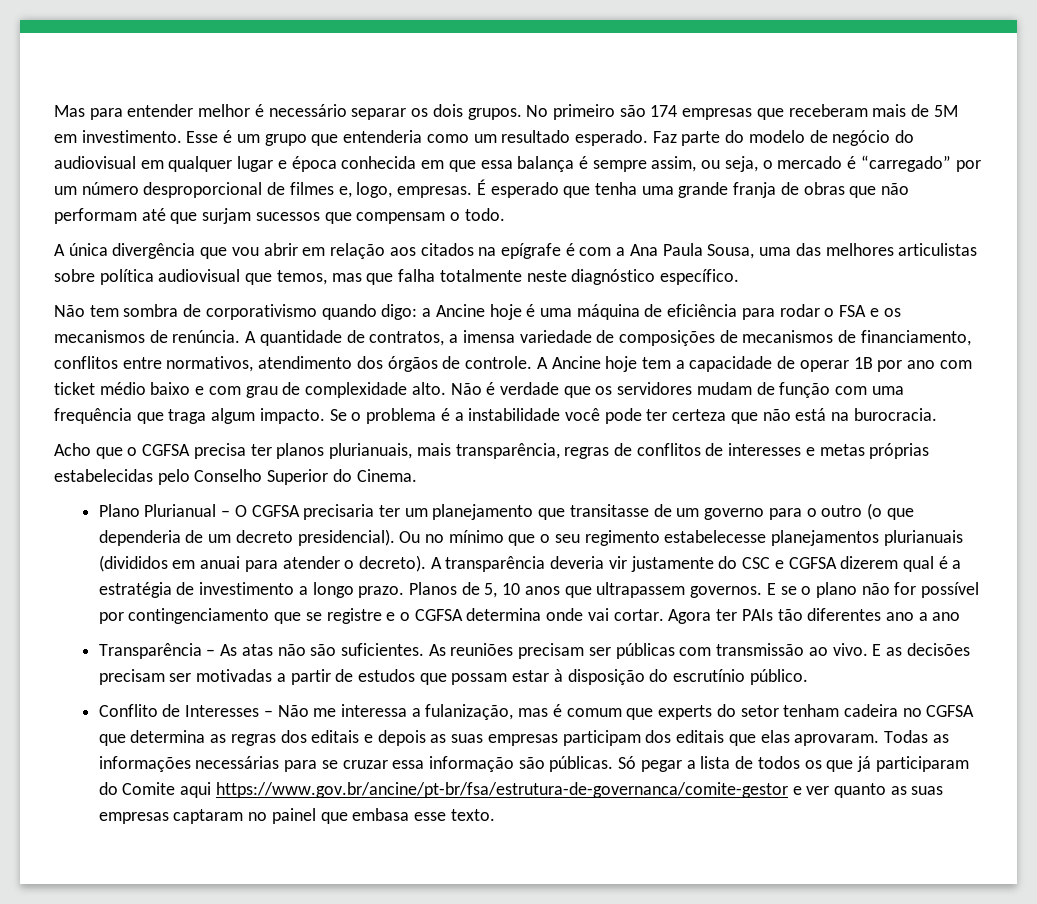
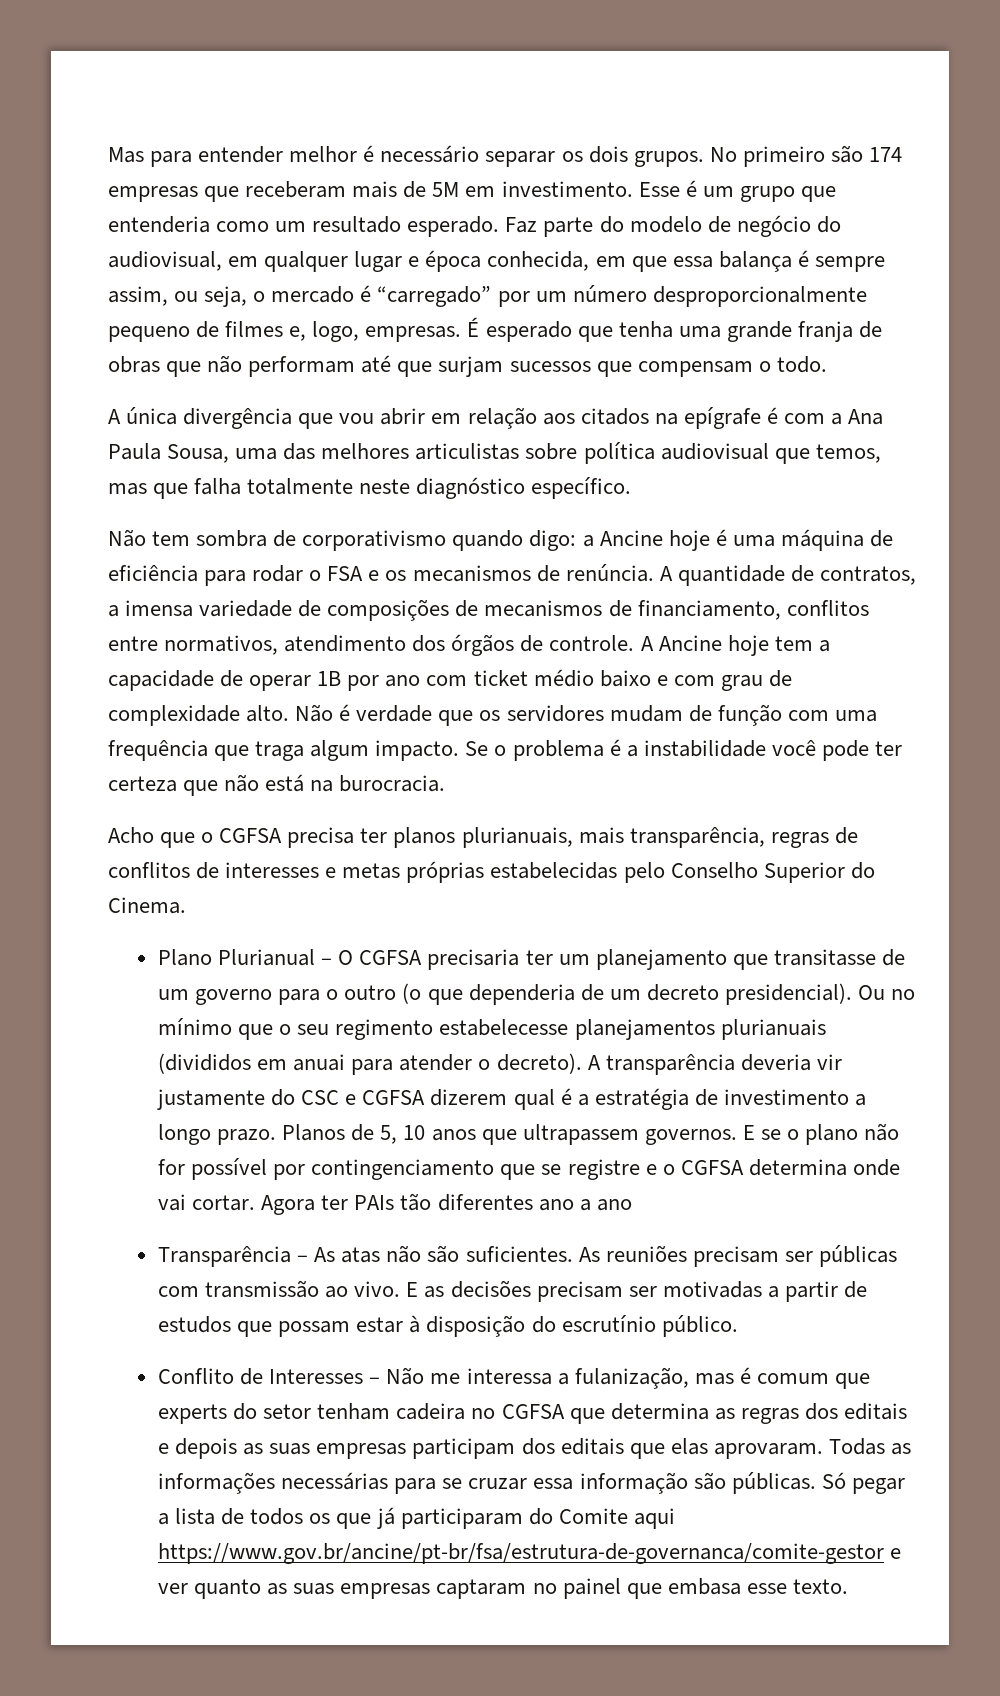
- Faz parte do modelo de negócio do audiovisual em qualquer lugar e época conhecida em que essa balança é sempre assim, ou seja, o mercado é “carregado” por um número desproporcional de filmes e, logo, empresas.
+ Faz parte do modelo de negócio do audiovisual, em qualquer lugar e época conhecida, em que essa balança é sempre assim, ou seja, o mercado é “carregado” por um número desproporcionalmente pequeno de filmes e, logo, empresas.

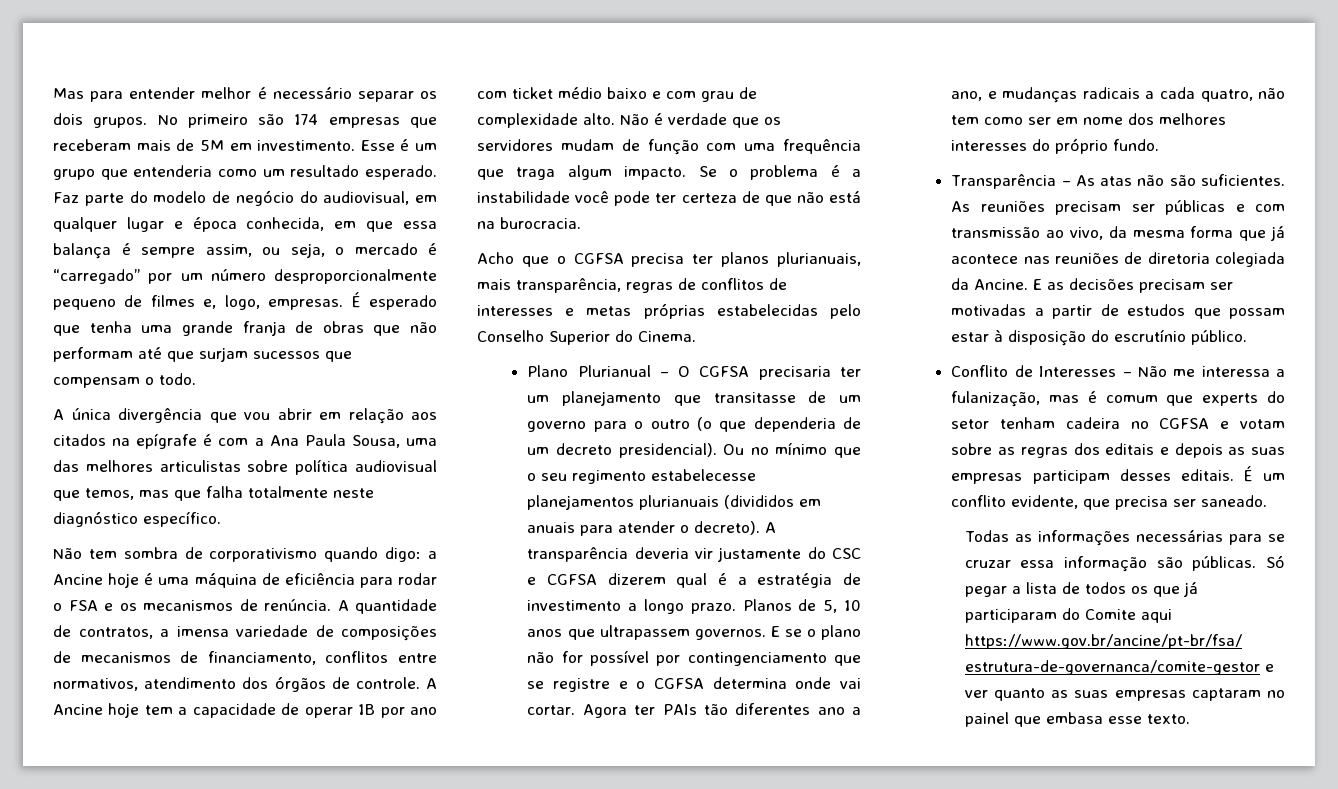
- Se o problema é a instabilidade você pode ter certeza que não está na burocracia.
+ Se o problema é a instabilidade você pode ter certeza de que não está na burocracia.
- Ou no mínimo que o seu regimento estabelecesse planejamentos plurianuais (divididos em anuai para atender o decreto).
+ Ou no mínimo que o seu regimento estabelecesse planejamentos plurianuais (divididos em anuais para atender o decreto).
- Agora ter PAIs tão diferentes ano a ano
+ Agora ter PAIs tão diferentes ano a ano, e mudanças radicais a cada quatro, não tem como ser em nome dos melhores interesses do próprio fundo.
- As reuniões precisam ser públicas com transmissão ao vivo.
+ As reuniões precisam ser públicas e com transmissão ao vivo, da mesma forma que já acontece nas reuniões de diretoria colegiada da Ancine.
- Conflito de Interesses – Não me interessa a fulanização, mas é comum que experts do setor tenham cadeira no CGFSA que determina as regras dos editais e depois as suas empresas participam dos editais que elas aprovaram. Todas as informações necessárias para se cruzar essa informação são públicas.
+ Conflito de Interesses – Não me interessa a fulanização, mas é comum que experts do setor tenham cadeira no CGFSA e votam sobre as regras dos editais e depois as suas empresas participam desses editais. É um conflito evidente, que precisa ser saneado.
+ Todas as informações necessárias para se cruzar essa informação são públicas.

